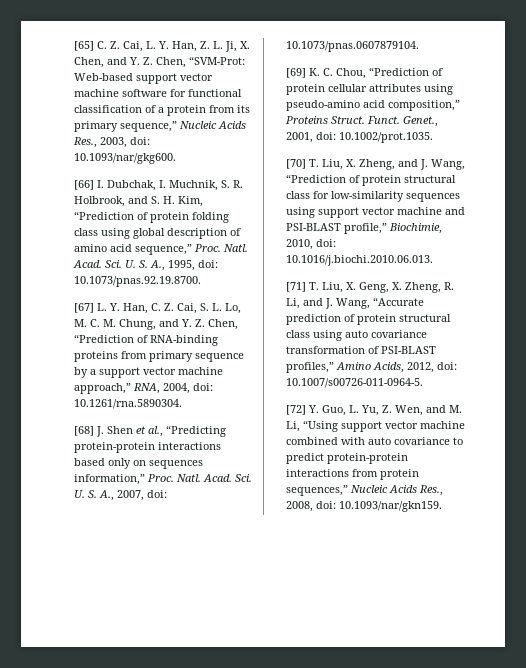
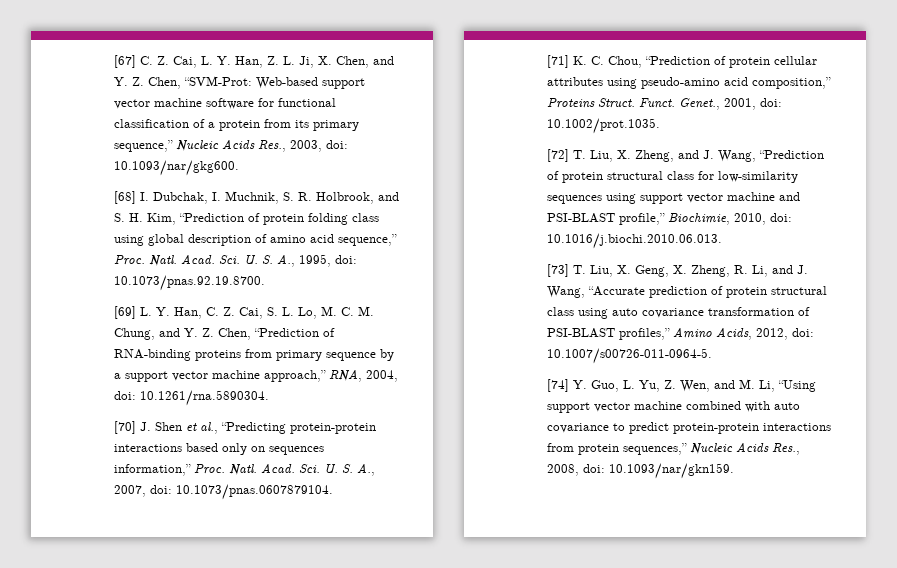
- [65] C. Z. Cai, L. Y. Han, Z. L. Ji, X. Chen, and Y. Z. Chen, “SVM-Prot: Web-based support vector machine software for functional classification of a protein from its primary sequence,” Nucleic Acids Res., 2003, doi: 10.1093/nar/gkg600.
+ [67] C. Z. Cai, L. Y. Han, Z. L. Ji, X. Chen, and Y. Z. Chen, “SVM-Prot: Web-based support vector machine software for functional classification of a protein from its primary sequence,” Nucleic Acids Res., 2003, doi: 10.1093/nar/gkg600.
- [66] I. Dubchak, I. Muchnik, S. R. Holbrook, and S. H. Kim, “Prediction of protein folding class using global description of amino acid sequence,” Proc.
+ [68] I. Dubchak, I. Muchnik, S. R. Holbrook, and S. H. Kim, “Prediction of protein folding class using global description of amino acid sequence,” Proc.
- [67] L. Y. Han, C. Z. Cai, S. L. Lo, M. C. M. Chung, and Y. Z. Chen, “Prediction of RNA-binding proteins from primary sequence by a support vector machine approach,” RNA, 2004, doi: 10.1261/rna.5890304.
+ [69] L. Y. Han, C. Z. Cai, S. L. Lo, M. C. M. Chung, and Y. Z. Chen, “Prediction of RNA-binding proteins from primary sequence by a support vector machine approach,” RNA, 2004, doi: 10.1261/rna.5890304.
- [68] J. Shen et al., “Predicting protein-protein interactions based only on sequences information,” Proc.
+ [70] J. Shen et al., “Predicting protein-protein interactions based only on sequences information,” Proc.
- [69] K. C. Chou, “Prediction of protein cellular attributes using pseudo-amino acid composition,” Proteins Struct.
+ [71] K. C. Chou, “Prediction of protein cellular attributes using pseudo-amino acid composition,” Proteins Struct.
- [70] T. Liu, X. Zheng, and J. Wang, “Prediction of protein structural class for low-similarity sequences using support vector machine and PSI-BLAST profile,” Biochimie, 2010, doi: 10.1016/j.biochi.2010.06.013.
+ [72] T. Liu, X. Zheng, and J. Wang, “Prediction of protein structural class for low-similarity sequences using support vector machine and PSI-BLAST profile,” Biochimie, 2010, doi: 10.1016/j.biochi.2010.06.013.
- [71] T. Liu, X. Geng, X. Zheng, R. Li, and J. Wang, “Accurate prediction of protein structural class using auto covariance transformation of PSI-BLAST profiles,” Amino Acids, 2012, doi: 10.1007/s00726-011-0964-5.
+ [73] T. Liu, X. Geng, X. Zheng, R. Li, and J. Wang, “Accurate prediction of protein structural class using auto covariance transformation of PSI-BLAST profiles,” Amino Acids, 2012, doi: 10.1007/s00726-011-0964-5.
- [72] Y. Guo, L. Yu, Z. Wen, and M. Li, “Using support vector machine combined with auto covariance to predict protein-protein interactions from protein sequences,” Nucleic Acids Res., 2008, doi: 10.1093/nar/gkn159.
+ [74] Y. Guo, L. Yu, Z. Wen, and M. Li, “Using support vector machine combined with auto covariance to predict protein-protein interactions from protein sequences,” Nucleic Acids Res., 2008, doi: 10.1093/nar/gkn159.

